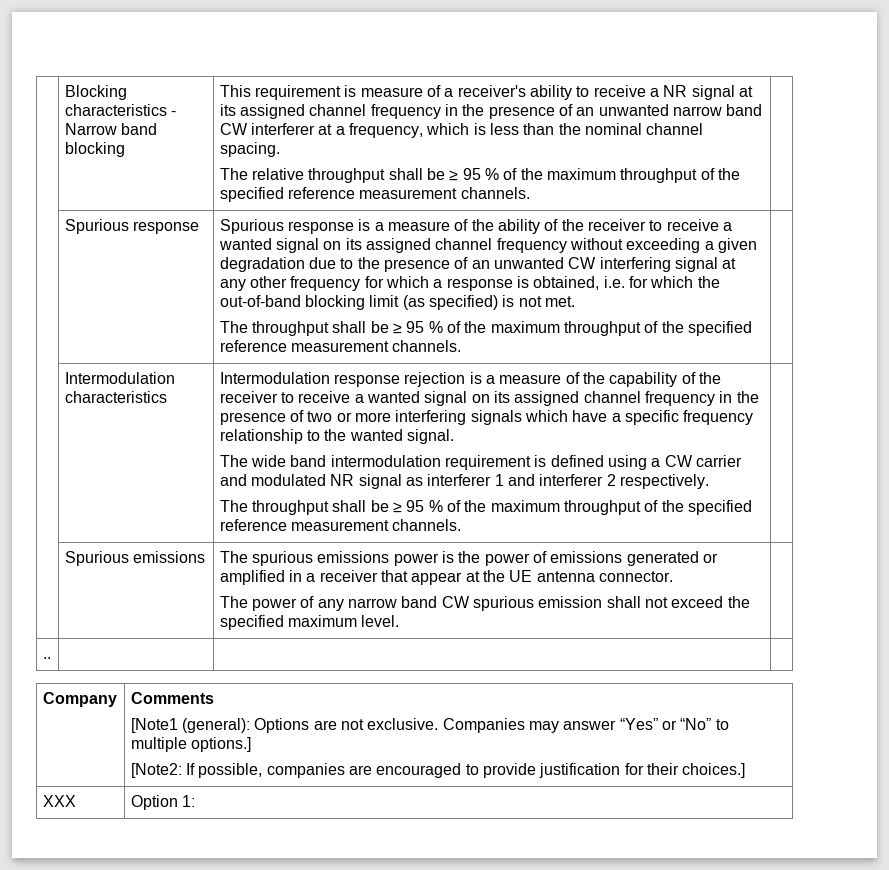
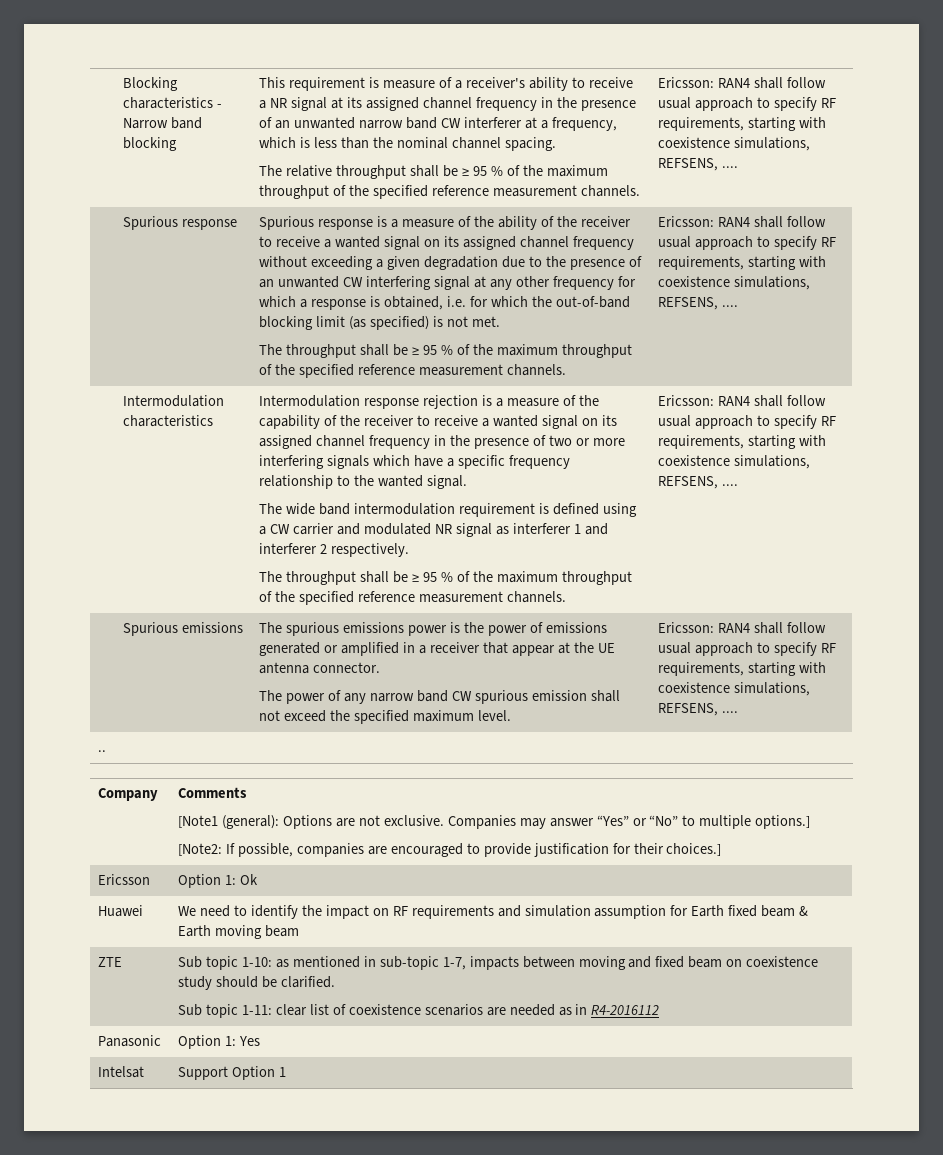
- The relative throughput shall be ≥ 95 % of the maximum throughput of the specified reference measurement channels.
+ The relative throughput shall be ≥ 95 % of the maximum throughput of the specified reference measurement channels. | Ericsson: RAN4 shall follow usual approach to specify RF requirements, starting with coexistence simulations, REFSENS, ....
  Spurious response is a measure of the ability of the receiver to receive a wanted signal on its assigned channel frequency without exceeding a given degradation due to the presence of an unwanted CW interfering signal at any other frequency for which a response is obtained, i.e. for which the out-of-band blocking limit (as specified) is not met.
- The throughput shall be ≥ 95 % of the maximum throughput of the specified reference measurement channels.
+ The throughput shall be ≥ 95 % of the maximum throughput of the specified reference measurement channels. | Ericsson: RAN4 shall follow usual approach to specify RF requirements, starting with coexistence simulations, REFSENS, ....
  The wide band intermodulation requirement is defined using a CW carrier and modulated NR signal as interferer 1 and interferer 2 respectively.
- The throughput shall be ≥ 95 % of the maximum throughput of the specified reference measurement channels.
+ The throughput shall be ≥ 95 % of the maximum throughput of the specified reference measurement channels. | Ericsson: RAN4 shall follow usual approach to specify RF requirements, starting with coexistence simulations, REFSENS, ....
- The power of any narrow band CW spurious emission shall not exceed the specified maximum level.
+ The power of any narrow band CW spurious emission shall not exceed the specified maximum level. | Ericsson: RAN4 shall follow usual approach to specify RF requirements, starting with coexistence simulations, REFSENS, ....
- XXX | Option 1:
+ Ericsson | Option 1: Ok
+ Huawei | We need to identify the impact on RF requirements and simulation assumption for Earth fixed beam & Earth moving beam
+ ZTE | Sub topic 1-10: as mentioned in sub-topic 1-7, impacts between moving and fixed beam on coexistence study should be clarified.
+ Sub topic 1-11: clear list of coexistence scenarios are needed as in R4-2016112
+ Panasonic | Option 1: Yes
+ Intelsat | Support Option 1

